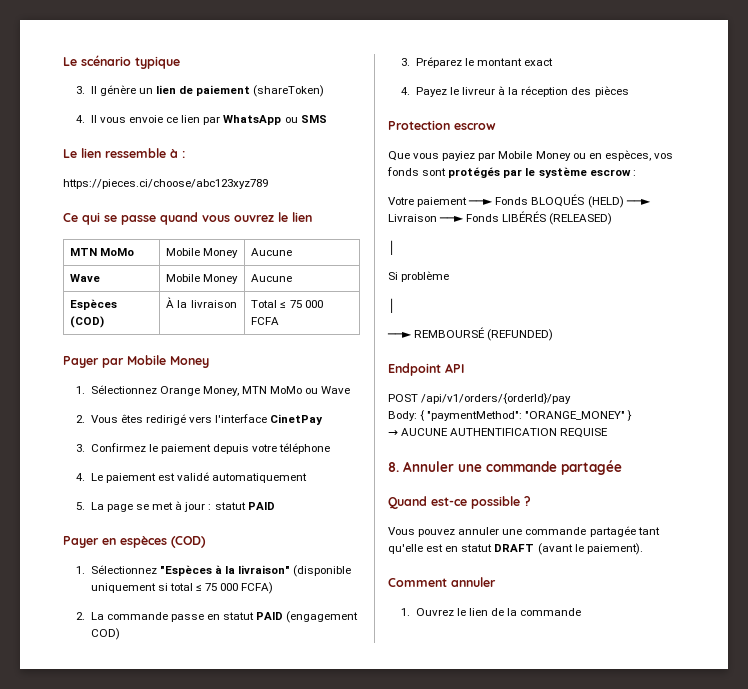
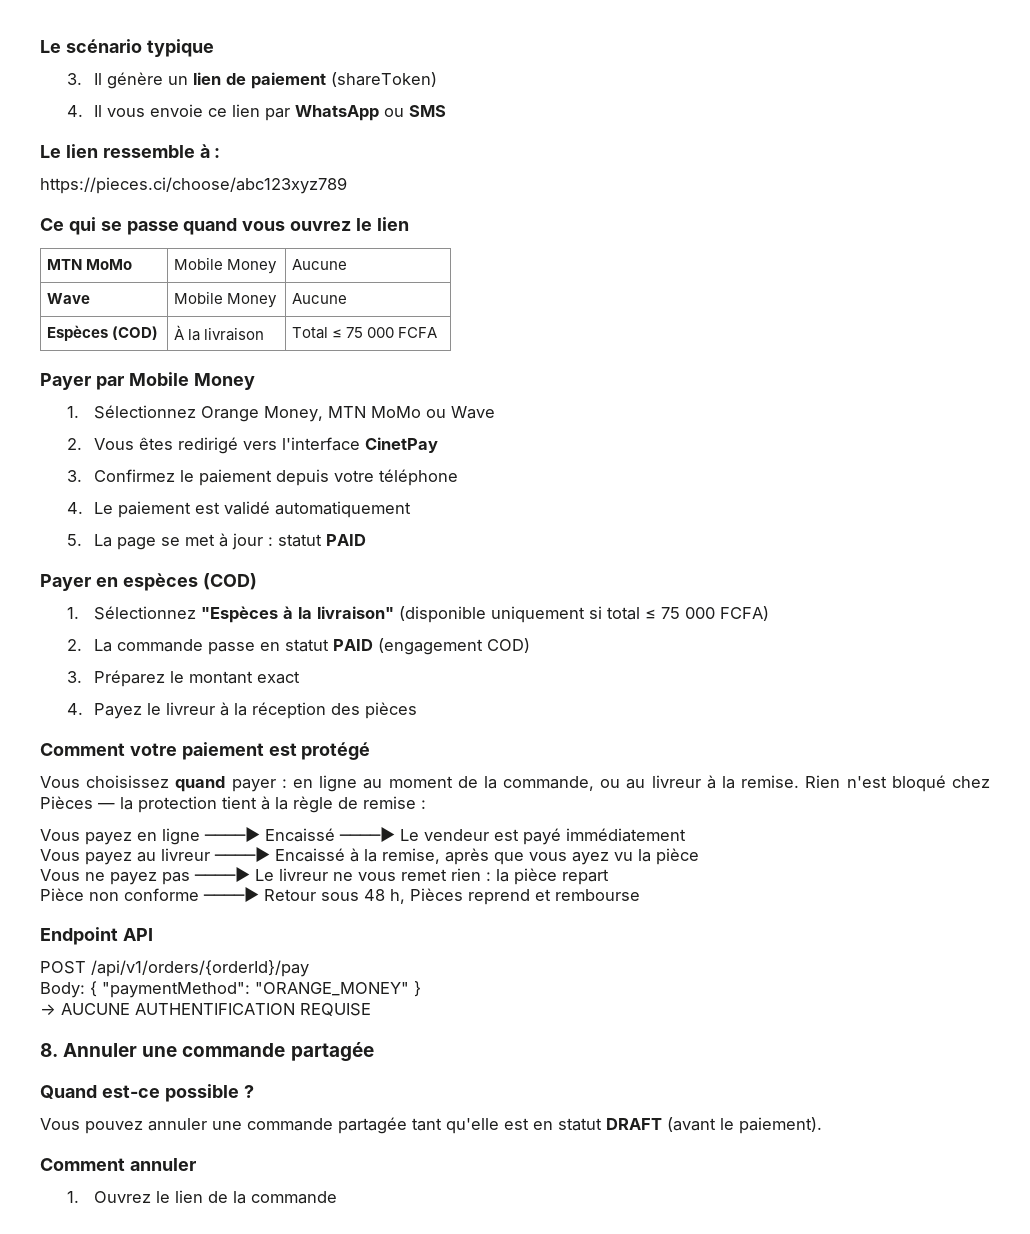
- Protection escrow
- Que vous payiez par Mobile Money ou en espèces, vos fonds sont protégés par le système escrow :
- Votre paiement ──► Fonds BLOQUÉS (HELD) ──► Livraison ──► Fonds LIBÉRÉS (RELEASED)
- │
- Si problème
- │
- ──► REMBOURSÉ (REFUNDED)
+ Comment votre paiement est protégé
+ Vous choisissez quand payer : en ligne au moment de la commande, ou au livreur à la remise. Rien n'est bloqué chez Pièces — la protection tient à la règle de remise :
+ Vous payez en ligne ────► Encaissé ────► Le vendeur est payé immédiatement
+ Vous payez au livreur ────► Encaissé à la remise, après que vous ayez vu la pièce
+ Vous ne payez pas ────► Le livreur ne vous remet rien : la pièce repart
+ Pièce non conforme ────► Retour sous 48 h, Pièces reprend et rembourse

